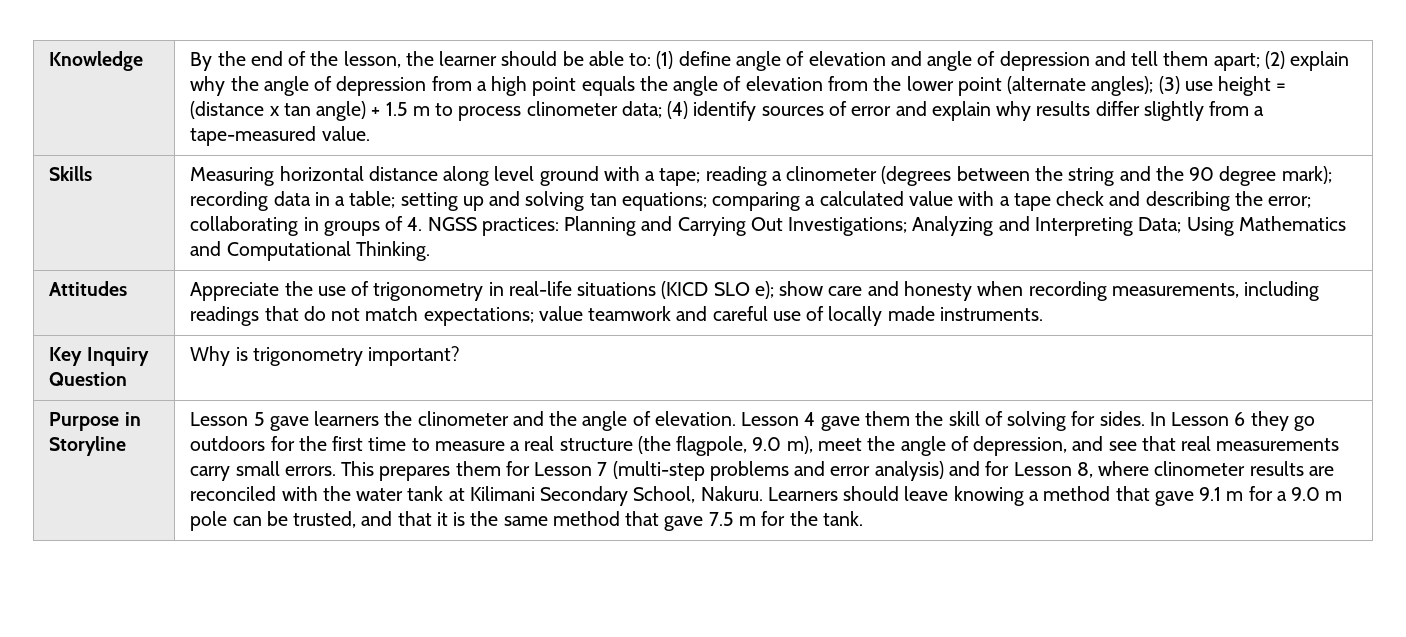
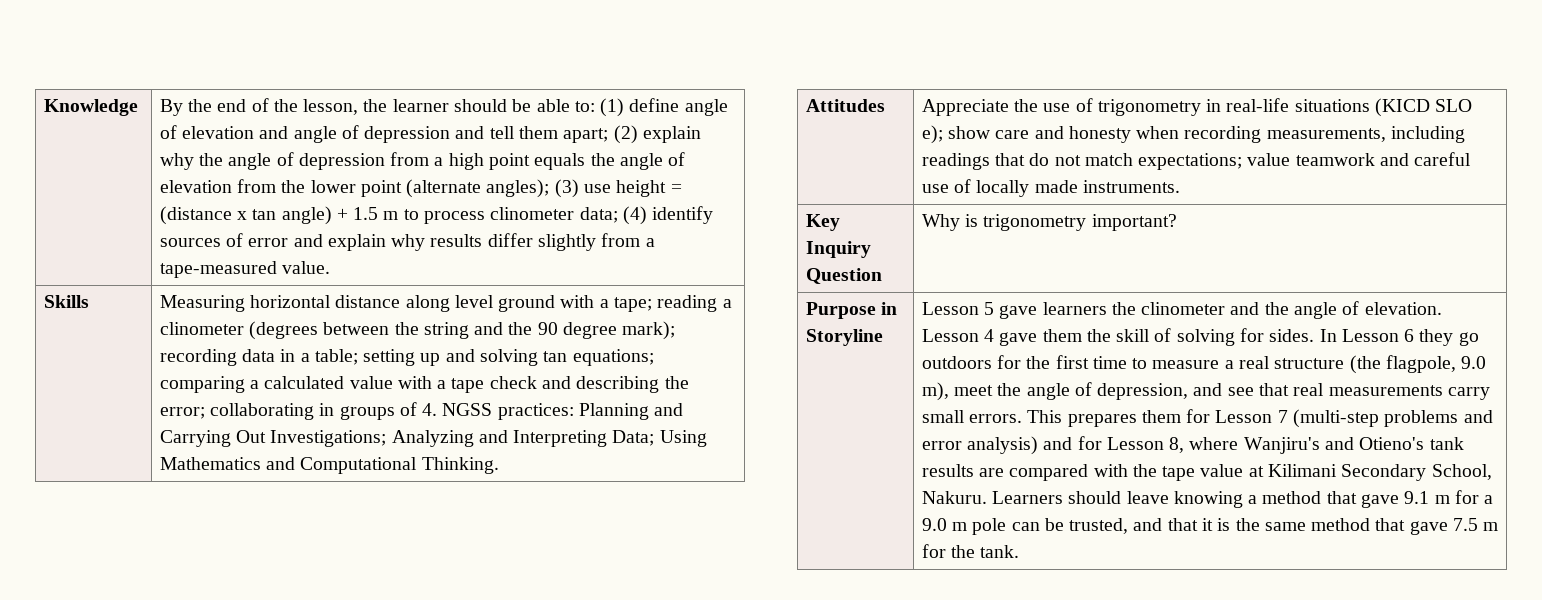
- This prepares them for Lesson 7 (multi-step problems and error analysis) and for Lesson 8, where clinometer results are reconciled with the water tank at Kilimani Secondary School, Nakuru.
+ This prepares them for Lesson 7 (multi-step problems and error analysis) and for Lesson 8, where Wanjiru's and Otieno's tank results are compared with the tape value at Kilimani Secondary School, Nakuru.

